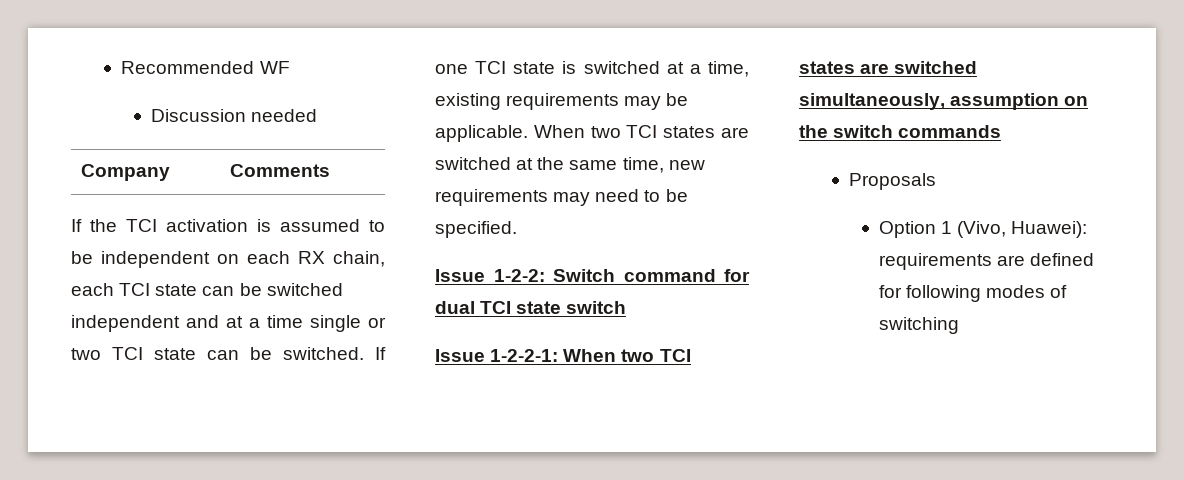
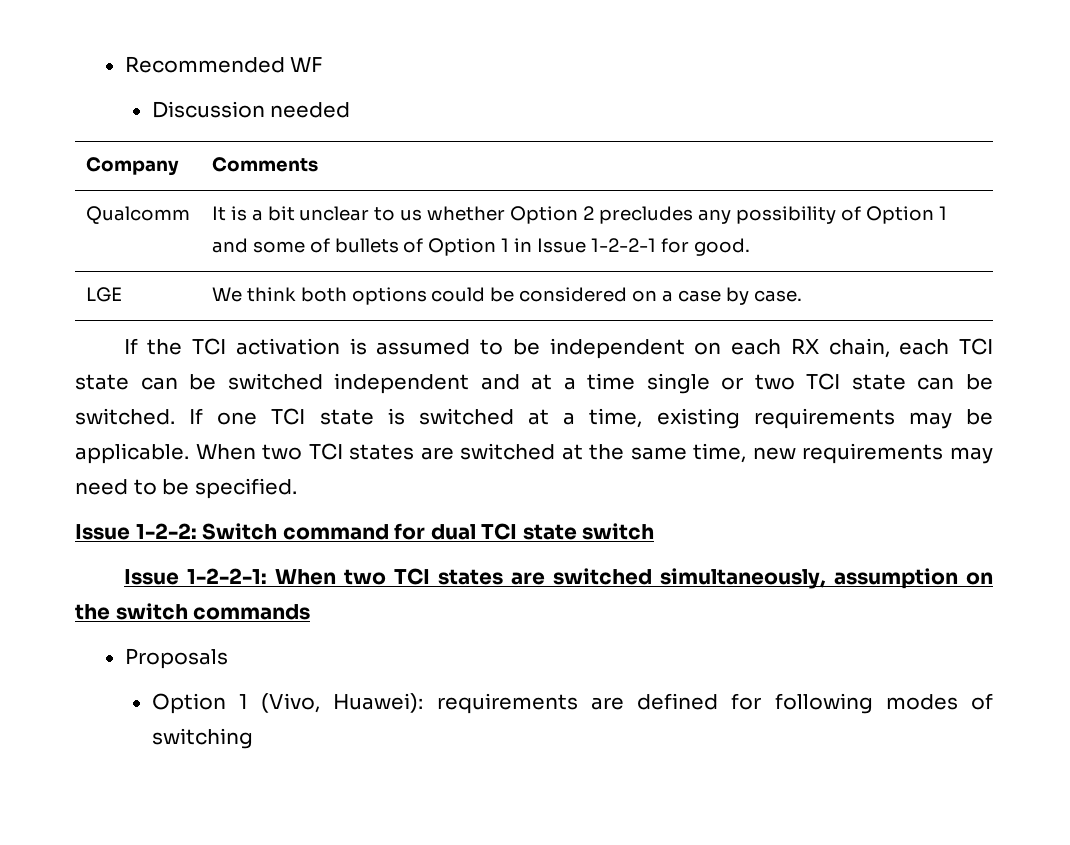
+ Qualcomm | It is a bit unclear to us whether Option 2 precludes any possibility of Option 1 and some of bullets of Option 1 in Issue 1-2-2-1 for good.
+ LGE | We think both options could be considered on a case by case.

